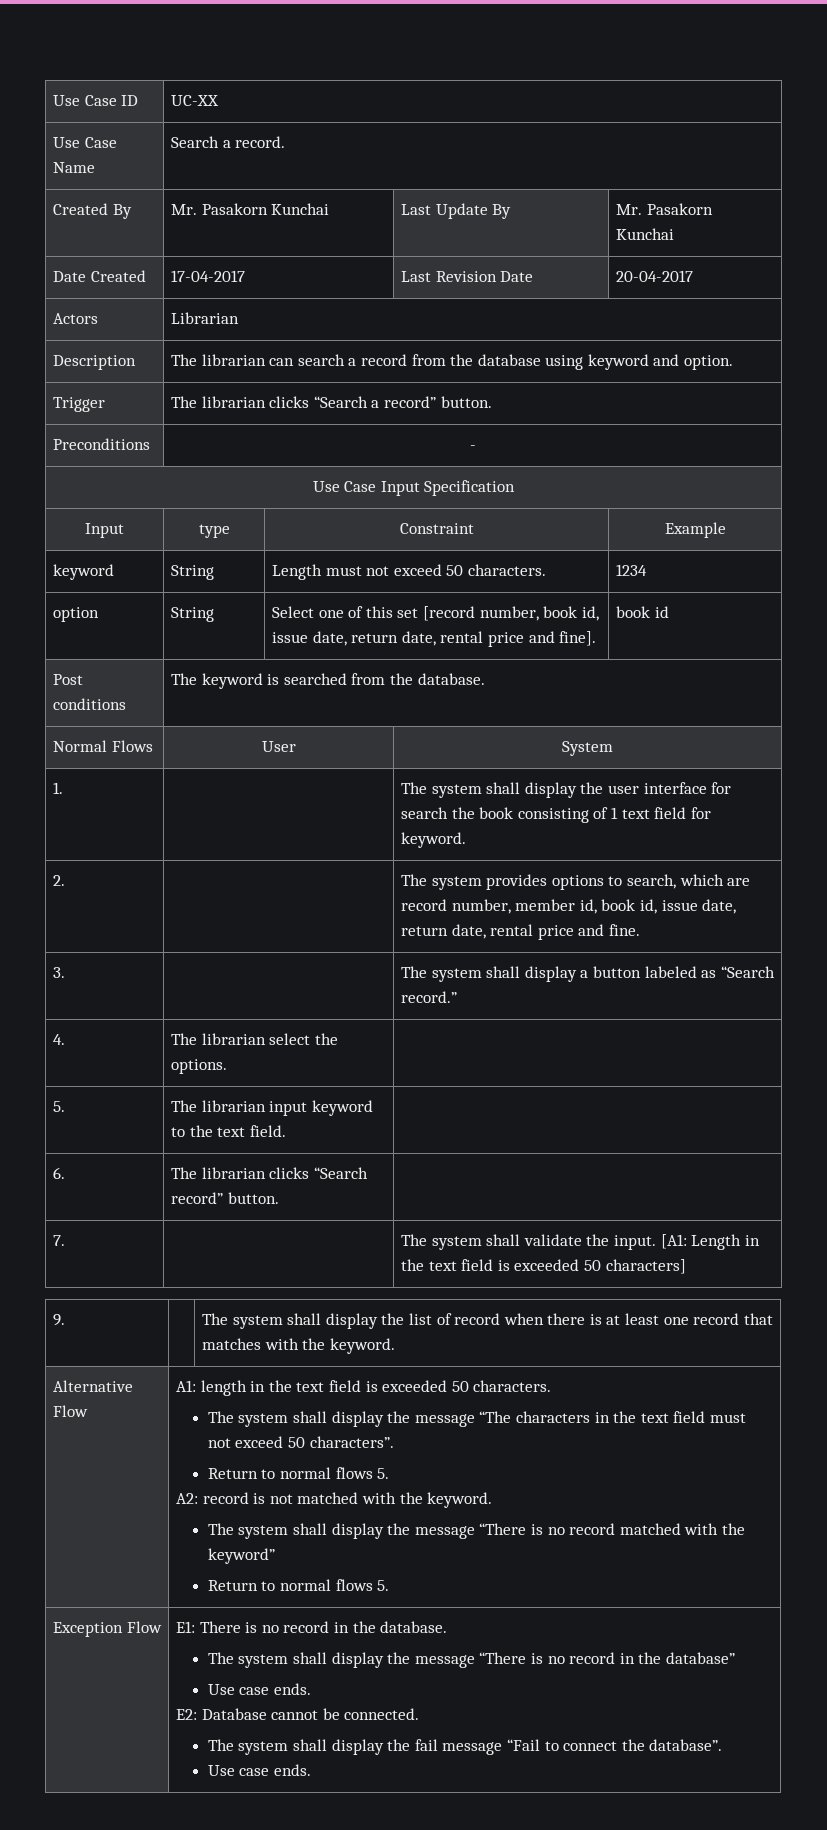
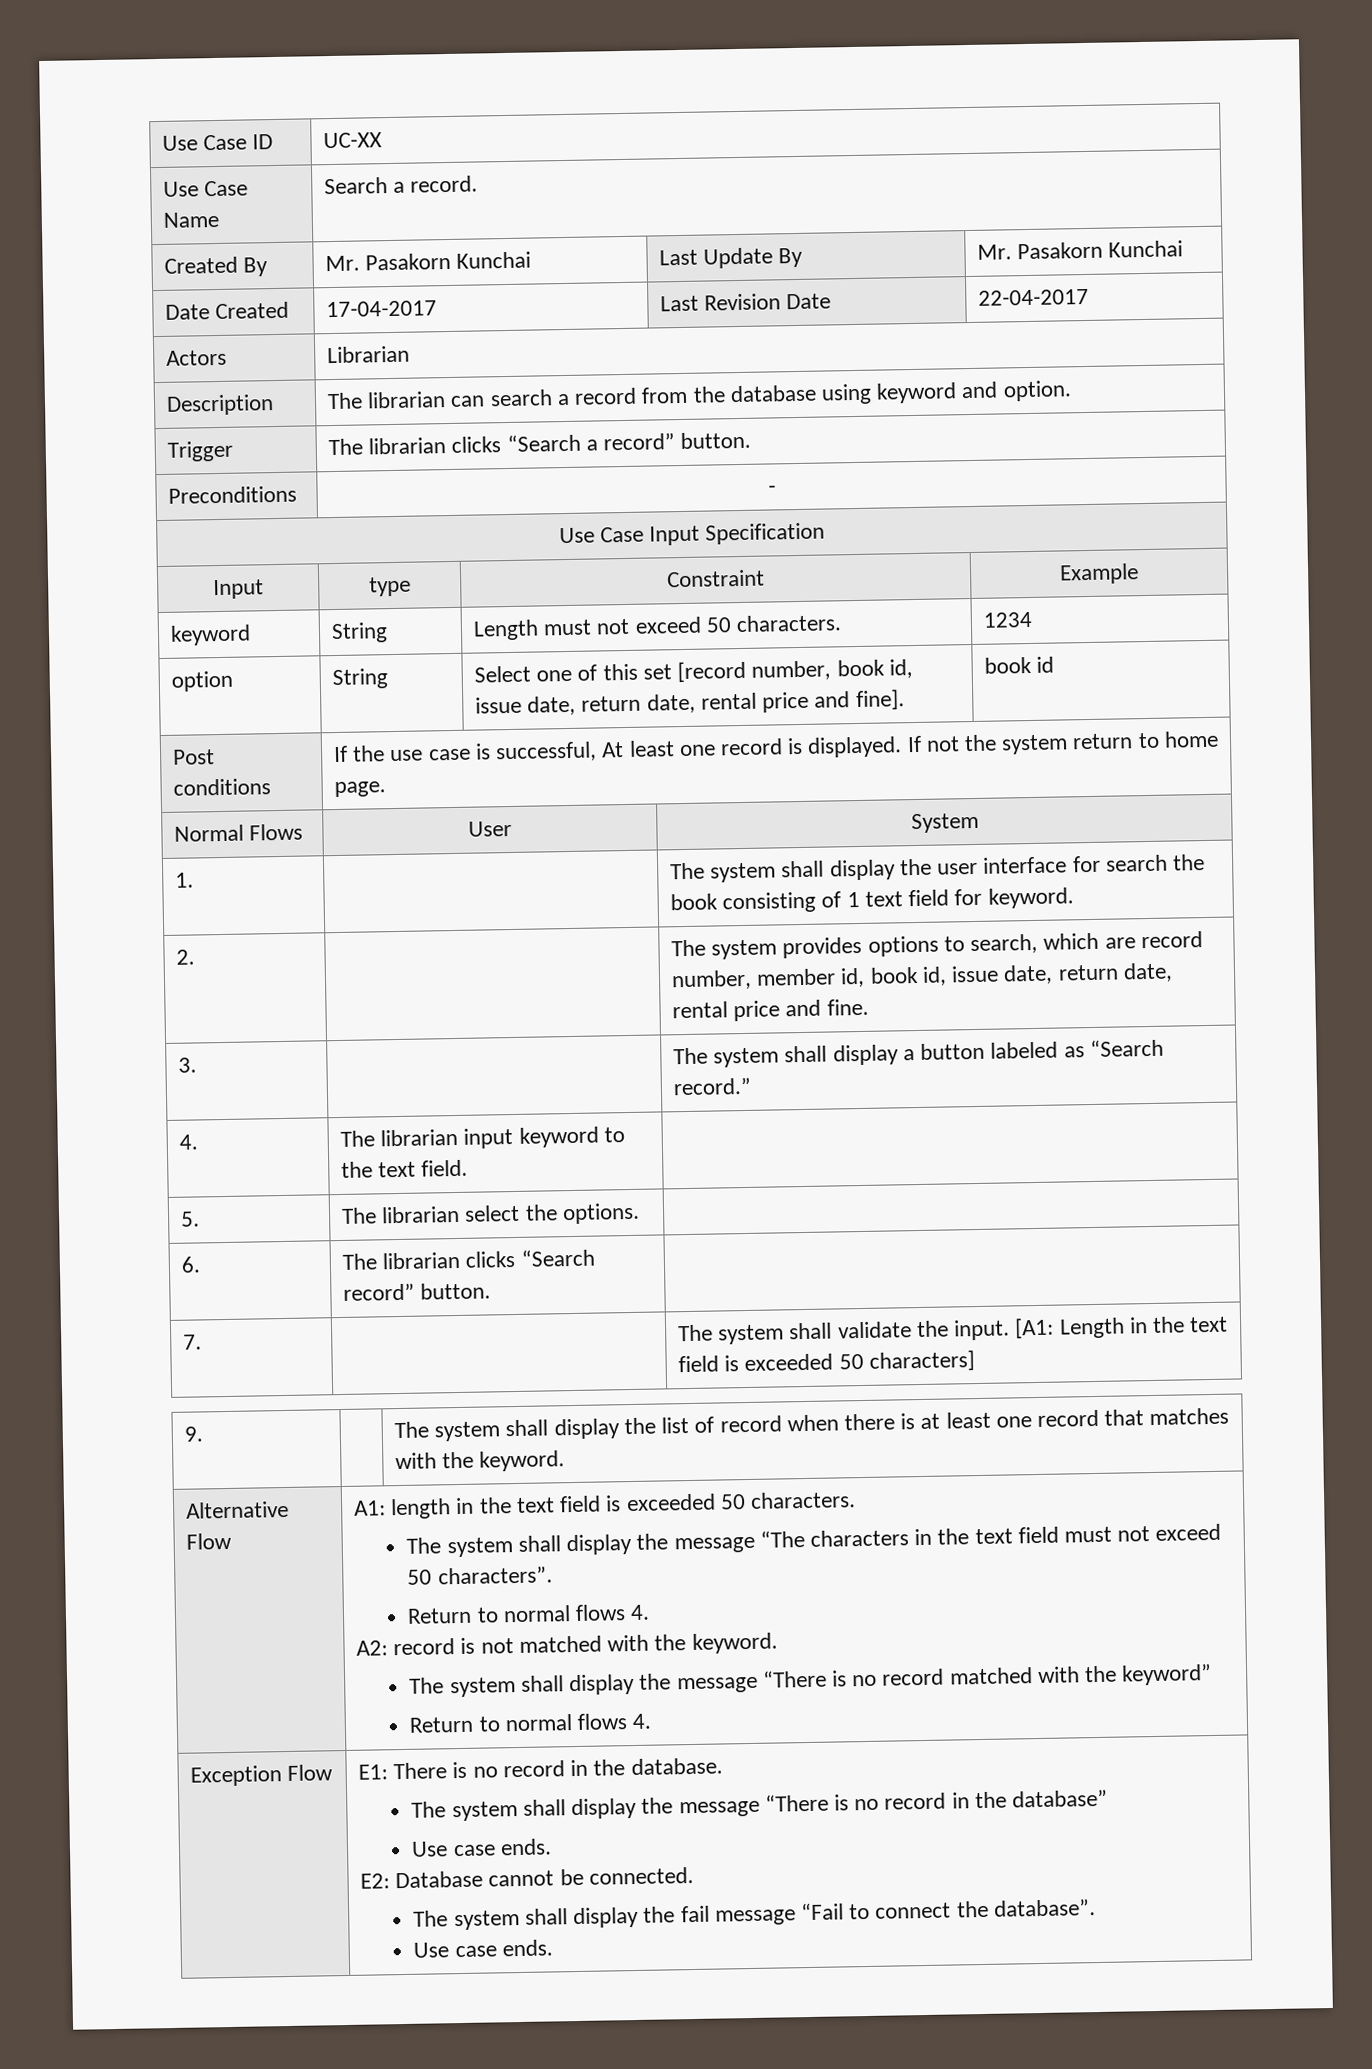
- Date Created | 17-04-2017 | Last Revision Date | 20-04-2017
+ Date Created | 17-04-2017 | Last Revision Date | 22-04-2017
- Post conditions | The keyword is searched from the database.
+ Post conditions | If the use case is successful, At least one record is displayed. If not the system return to home page.
- 4. | The librarian select the options. |
- 5. | The librarian input keyword to the text field. |
+ 4. | The librarian input keyword to the text field. |
+ 5. | The librarian select the options. |
  The system shall display the message “The characters in the text field must not exceed 50 characters”.
- Return to normal flows 5.
+ Return to normal flows 4.
  The system shall display the message “There is no record matched with the keyword”
- Return to normal flows 5.
+ Return to normal flows 4.

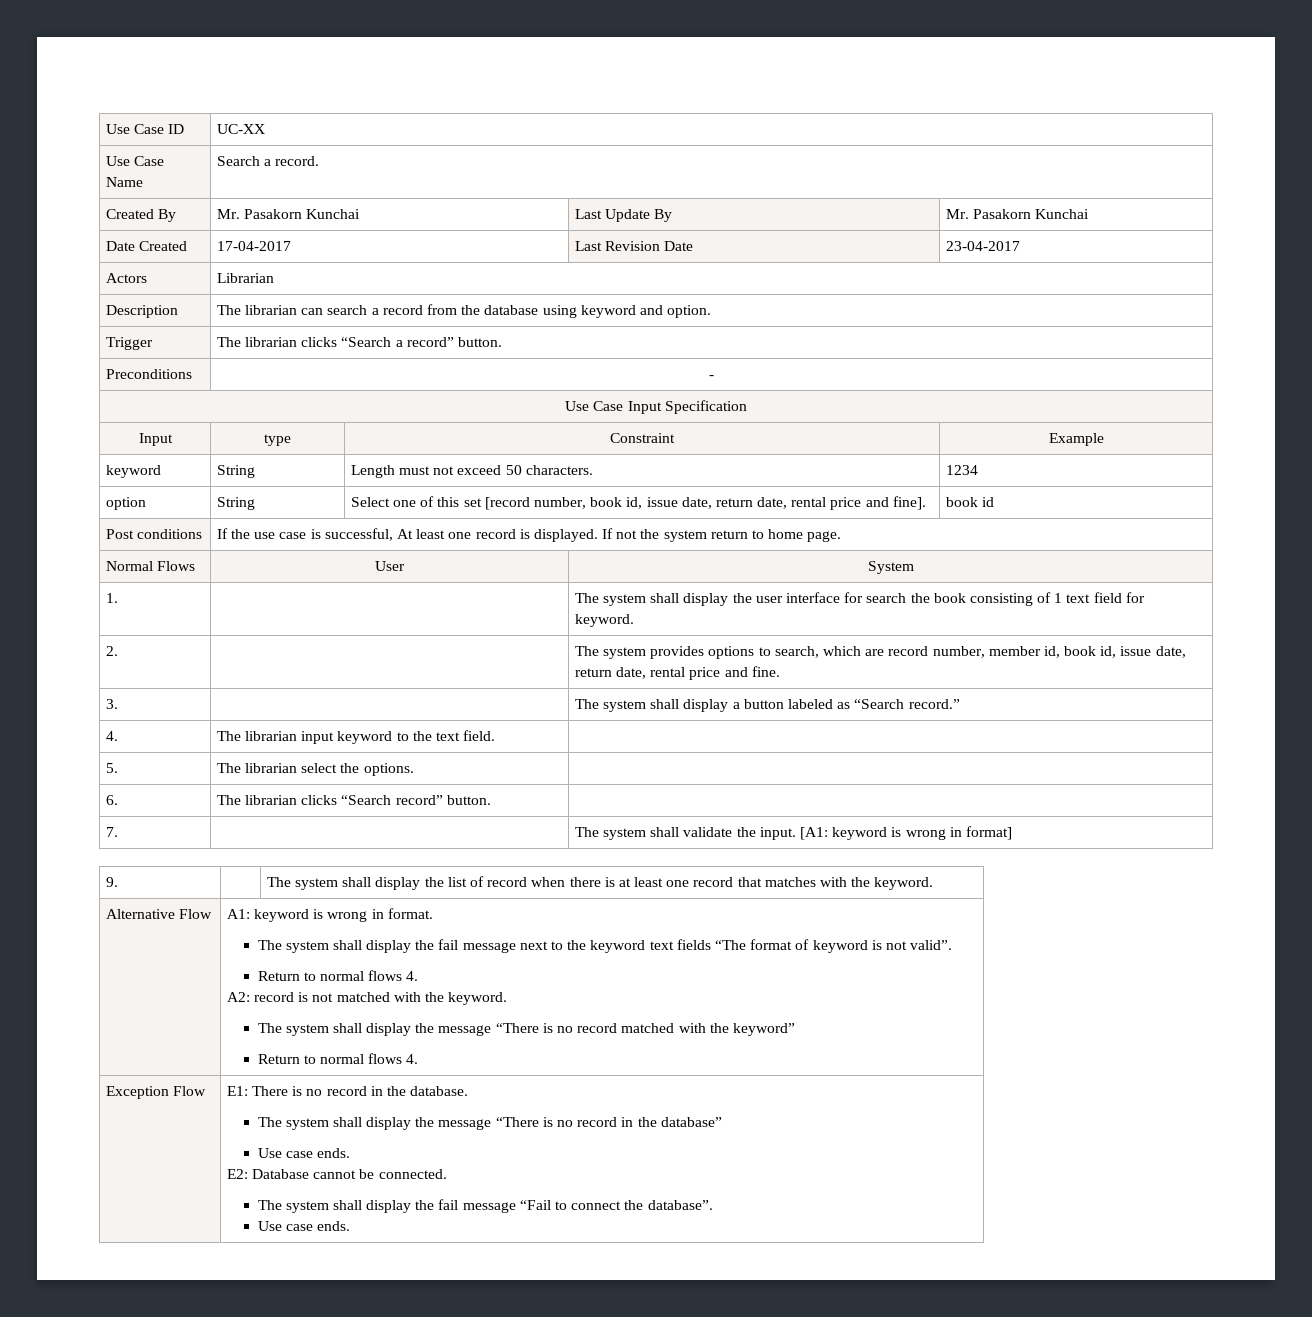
- Date Created | 17-04-2017 | Last Revision Date | 22-04-2017
+ Date Created | 17-04-2017 | Last Revision Date | 23-04-2017
- 7. | | The system shall validate the input. [A1: Length in the text field is exceeded 50 characters]
+ 7. | | The system shall validate the input. [A1: keyword is wrong in format]
- A1: length in the text field is exceeded 50 characters.
- The system shall display the message “The characters in the text field must not exceed 50 characters”.
+ A1: keyword is wrong in format.
+ The system shall display the fail message next to the keyword text fields “The format of keyword is not valid”.

